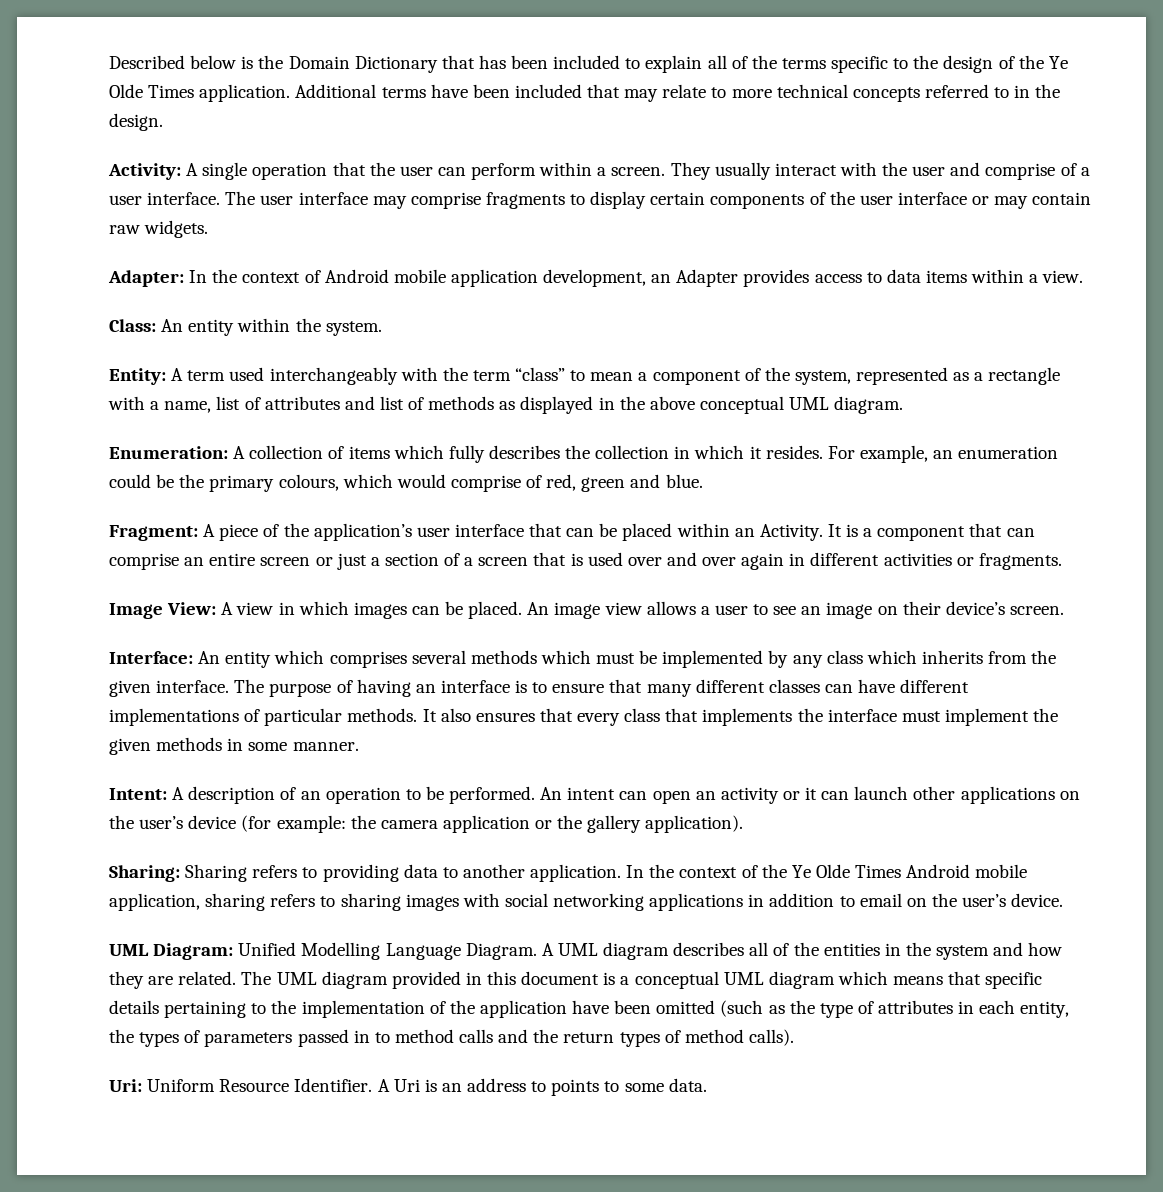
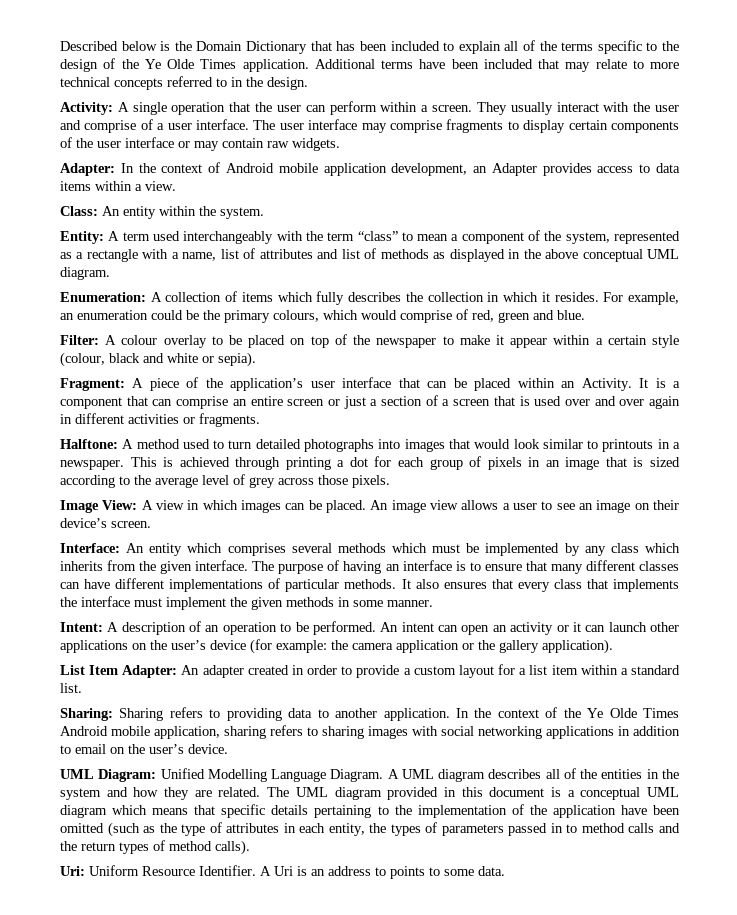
+ Filter: A colour overlay to be placed on top of the newspaper to make it appear within a certain style (colour, black and white or sepia).
+ Halftone: A method used to turn detailed photographs into images that would look similar to printouts in a newspaper. This is achieved through printing a dot for each group of pixels in an image that is sized according to the average level of grey across those pixels.
+ List Item Adapter: An adapter created in order to provide a custom layout for a list item within a standard list.

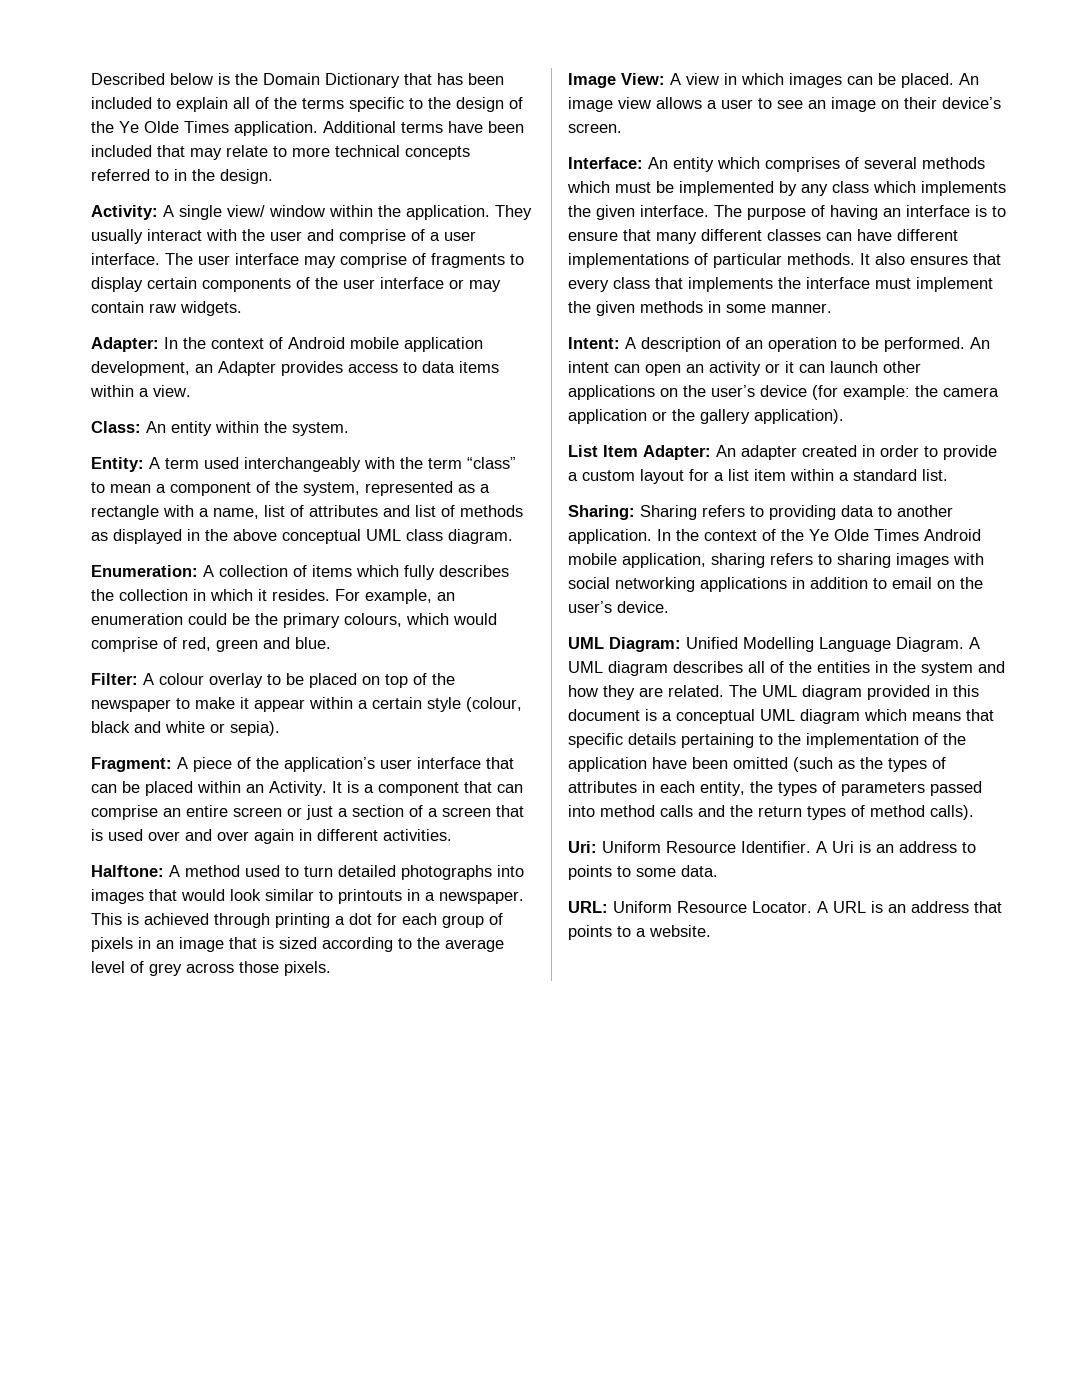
- Activity: A single operation that the user can perform within a screen.
+ Activity: A single view/ window within the application.
- The user interface may comprise fragments to display certain components of the user interface or may contain raw widgets.
+ The user interface may comprise of fragments to display certain components of the user interface or may contain raw widgets.
- Entity: A term used interchangeably with the term “class” to mean a component of the system, represented as a rectangle with a name, list of attributes and list of methods as displayed in the above conceptual UML diagram.
+ Entity: A term used interchangeably with the term “class” to mean a component of the system, represented as a rectangle with a name, list of attributes and list of methods as displayed in the above conceptual UML class diagram.
- It is a component that can comprise an entire screen or just a section of a screen that is used over and over again in different activities or fragments.
+ It is a component that can comprise an entire screen or just a section of a screen that is used over and over again in different activities.
- Interface: An entity which comprises several methods which must be implemented by any class which inherits from the given interface.
+ Interface: An entity which comprises of several methods which must be implemented by any class which implements the given interface.
- The UML diagram provided in this document is a conceptual UML diagram which means that specific details pertaining to the implementation of the application have been omitted (such as the type of attributes in each entity, the types of parameters passed in to method calls and the return types of method calls).
+ The UML diagram provided in this document is a conceptual UML diagram which means that specific details pertaining to the implementation of the application have been omitted (such as the types of attributes in each entity, the types of parameters passed into method calls and the return types of method calls).
+ URL: Uniform Resource Locator. A URL is an address that points to a website.

